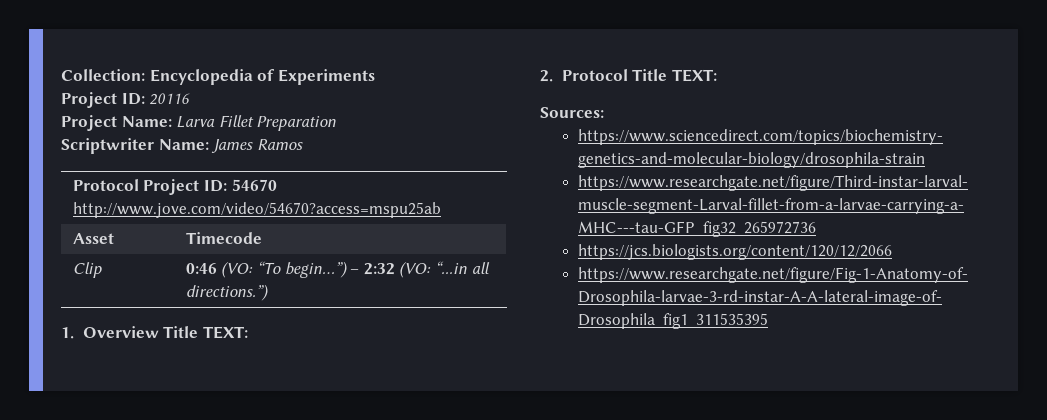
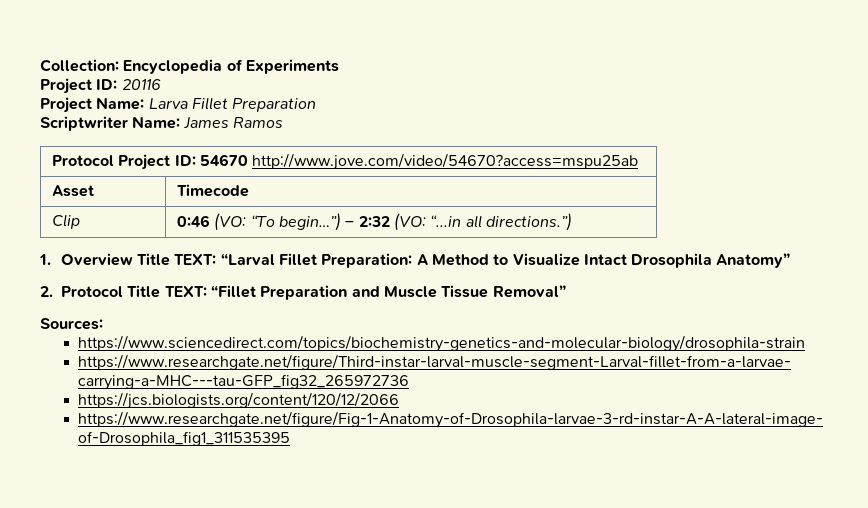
- 1. Overview Title TEXT:
- 2. Protocol Title TEXT:
+ 1. Overview Title TEXT: “Larval Fillet Preparation: A Method to Visualize Intact Drosophila Anatomy”
+ 2. Protocol Title TEXT: “Fillet Preparation and Muscle Tissue Removal”

